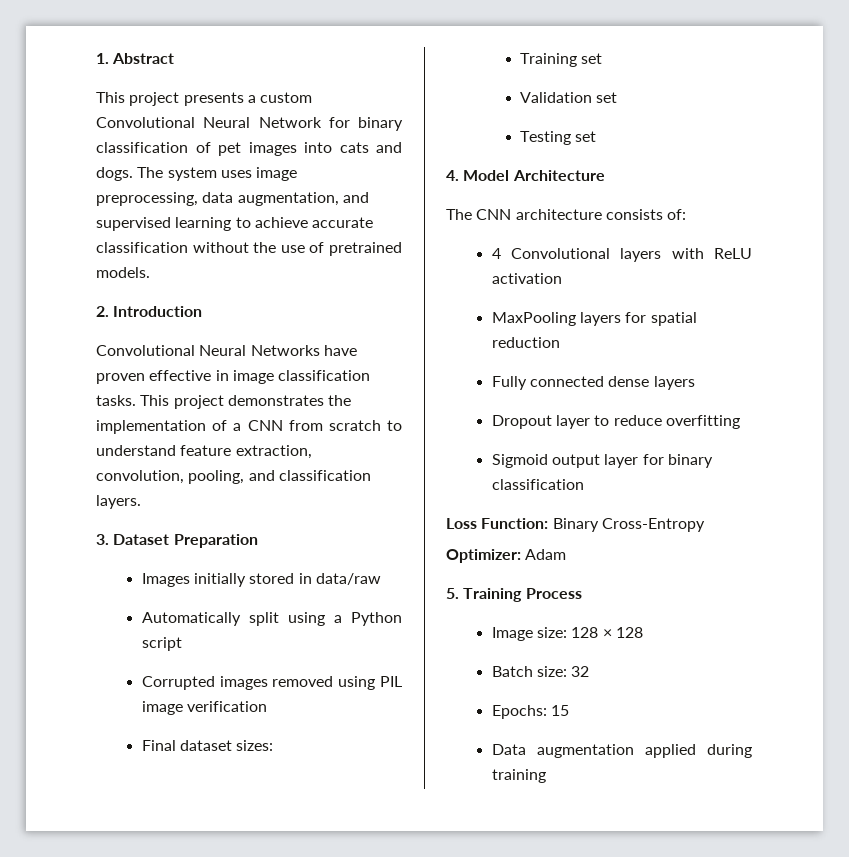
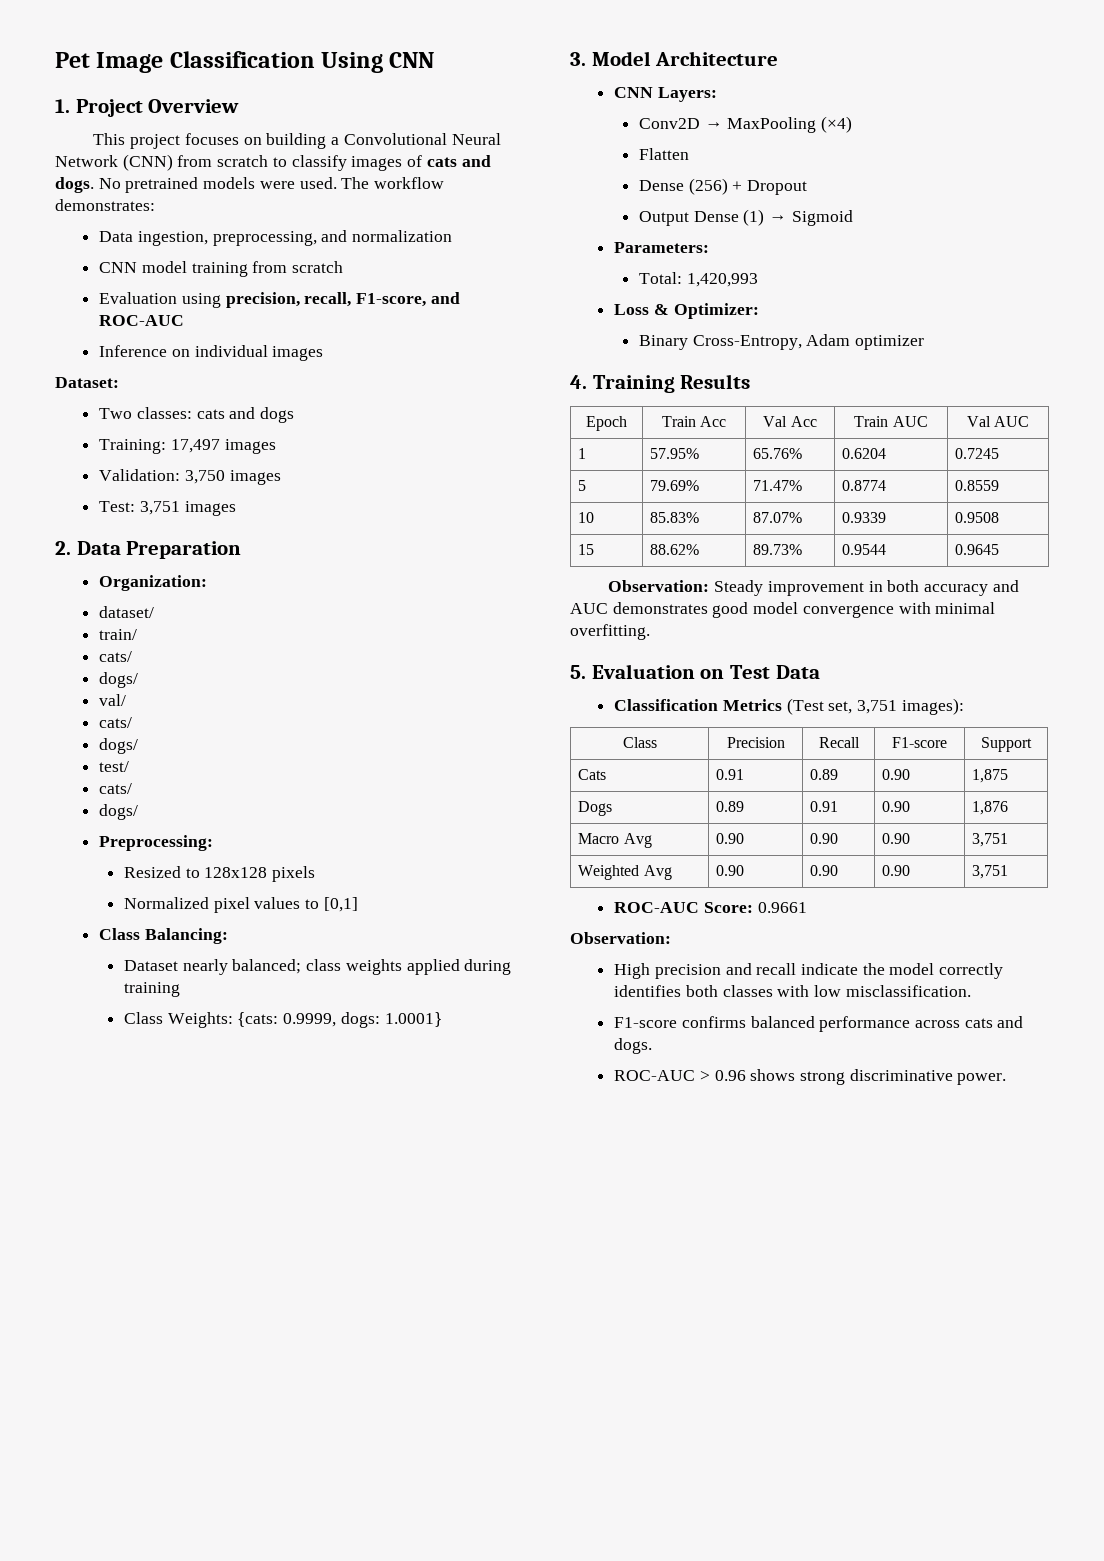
- 1. Abstract
- This project presents a custom Convolutional Neural Network for binary classification of pet images into cats and dogs. The system uses image preprocessing, data augmentation, and supervised learning to achieve accurate classification without the use of pretrained models.
- 2. Introduction
- Convolutional Neural Networks have proven effective in image classification tasks. This project demonstrates the implementation of a CNN from scratch to understand feature extraction, convolution, pooling, and classification layers.
- 3. Dataset Preparation
- Images initially stored in data/raw
- Automatically split using a Python script
- Corrupted images removed using PIL image verification
- Final dataset sizes:
- Training set
- Validation set
- Testing set
- 4. Model Architecture
- The CNN architecture consists of:
- 4 Convolutional layers with ReLU activation
- MaxPooling layers for spatial reduction
- Fully connected dense layers
- Dropout layer to reduce overfitting
- Sigmoid output layer for binary classification
- Loss Function: Binary Cross-Entropy
- Optimizer: Adam
- 5. Training Process
- Image size: 128 × 128
- Batch size: 32
- Epochs: 15
- Data augmentation applied during training
+ Pet Image Classification Using CNN
+ 1. Project Overview
+ This project focuses on building a Convolutional Neural Network (CNN) from scratch to classify images of cats and dogs. No pretrained models were used. The workflow demonstrates:
+ Data ingestion, preprocessing, and normalization
+ CNN model training from scratch
+ Evaluation using precision, recall, F1-score, and ROC-AUC
+ Inference on individual images
+ Dataset:
+ Two classes: cats and dogs
+ Training: 17,497 images
+ Validation: 3,750 images
+ Test: 3,751 images
+ 2. Data Preparation
+ Organization:
+ dataset/
+ train/
+ cats/
+ dogs/
+ val/
+ cats/
+ dogs/
+ test/
+ cats/
+ dogs/
+ Preprocessing:
+ Resized to 128x128 pixels
+ Normalized pixel values to [0,1]
+ Class Balancing:
+ Dataset nearly balanced; class weights applied during training
+ Class Weights: {cats: 0.9999, dogs: 1.0001}
+ 3. Model Architecture
+ CNN Layers:
+ Conv2D → MaxPooling (×4)
+ Flatten
+ Dense (256) + Dropout
+ Output Dense (1) → Sigmoid
+ Parameters:
+ Total: 1,420,993
+ Loss & Optimizer:
+ Binary Cross-Entropy, Adam optimizer
+ 4. Training Results
+ Epoch | Train Acc | Val Acc | Train AUC | Val AUC
+ 1 | 57.95% | 65.76% | 0.6204 | 0.7245
+ 5 | 79.69% | 71.47% | 0.8774 | 0.8559
+ 10 | 85.83% | 87.07% | 0.9339 | 0.9508
+ 15 | 88.62% | 89.73% | 0.9544 | 0.9645
+ Observation: Steady improvement in both accuracy and AUC demonstrates good model convergence with minimal overfitting.
+ 5. Evaluation on Test Data
+ Classification Metrics (Test set, 3,751 images):
+ Class | Precision | Recall | F1-score | Support
+ Cats | 0.91 | 0.89 | 0.90 | 1,875
+ Dogs | 0.89 | 0.91 | 0.90 | 1,876
+ Macro Avg | 0.90 | 0.90 | 0.90 | 3,751
+ Weighted Avg | 0.90 | 0.90 | 0.90 | 3,751
+ ROC-AUC Score: 0.9661
+ Observation:
+ High precision and recall indicate the model correctly identifies both classes with low misclassification.
+ F1-score confirms balanced performance across cats and dogs.
+ ROC-AUC > 0.96 shows strong discriminative power.

